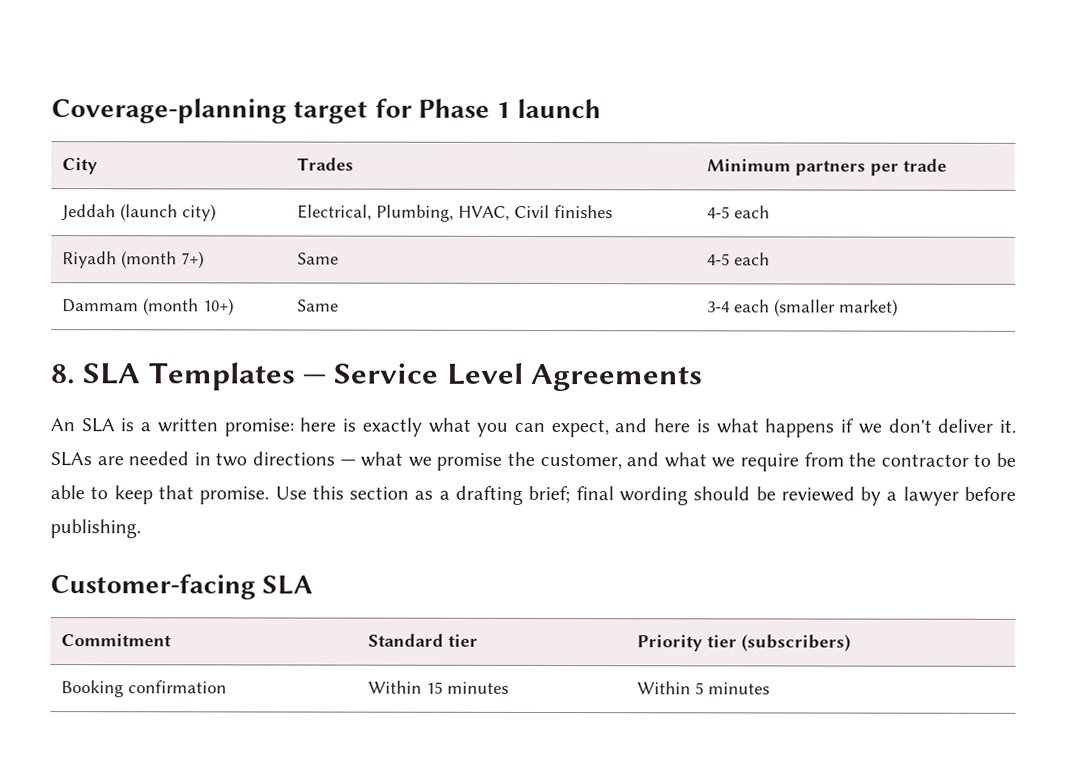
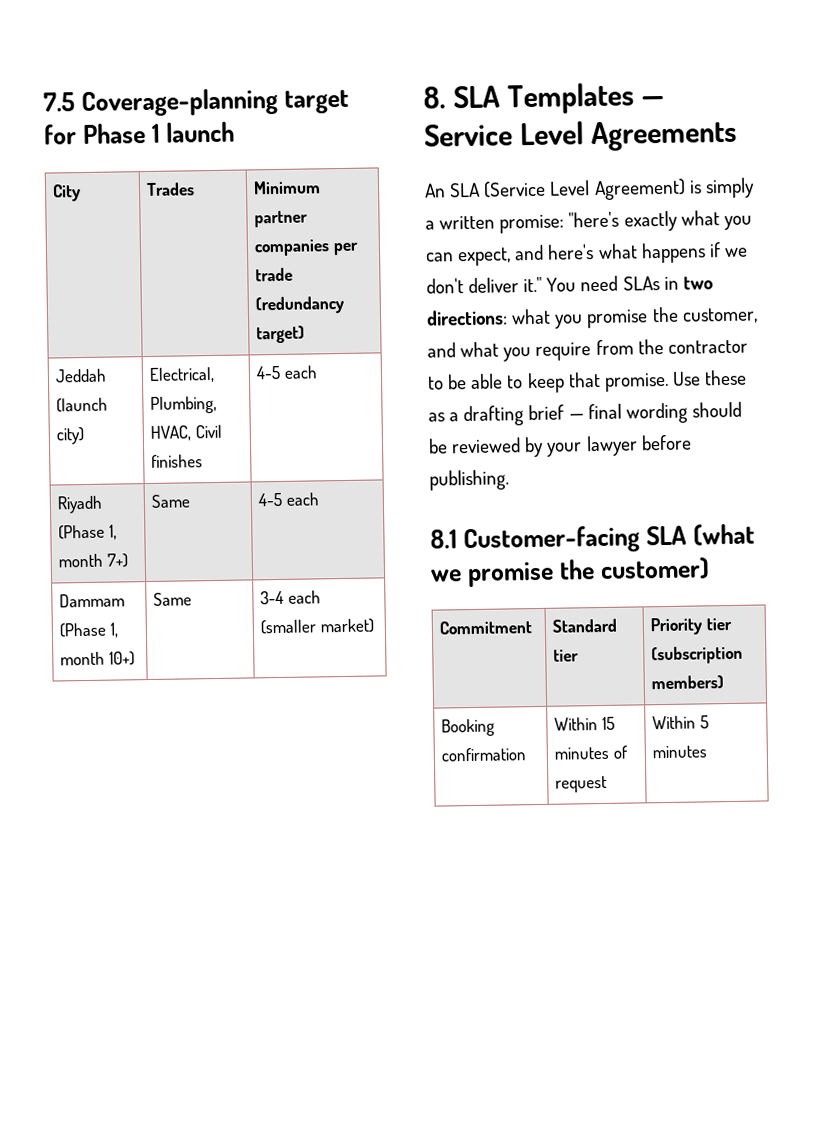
- Coverage-planning target for Phase 1 launch
+ 7.5 Coverage-planning target for Phase 1 launch
- City | Trades | Minimum partners per trade
+ City | Trades | Minimum partner companies per trade (redundancy target)
- Riyadh (month 7+) | Same | 4-5 each
+ Riyadh (Phase 1, month 7+) | Same | 4-5 each
- Dammam (month 10+) | Same | 3-4 each (smaller market)
+ Dammam (Phase 1, month 10+) | Same | 3-4 each (smaller market)
- An SLA is a written promise: here is exactly what you can expect, and here is what happens if we don't deliver it. SLAs are needed in two directions — what we promise the customer, and what we require from the contractor to be able to keep that promise.
+ An SLA (Service Level Agreement) is simply a written promise: "here's exactly what you can expect, and here's what happens if we don't deliver it." You need SLAs in two directions: what you promise the customer, and what you require from the contractor to be able to keep that promise.
- Use this section as a drafting brief; final wording should be reviewed by a lawyer before publishing.
+ Use these as a drafting brief — final wording should be reviewed by your lawyer before publishing.
- Customer-facing SLA
+ 8.1 Customer-facing SLA (what we promise the customer)
- Commitment | Standard tier | Priority tier (subscribers)
+ Commitment | Standard tier | Priority tier (subscription members)
- Booking confirmation | Within 15 minutes | Within 5 minutes
+ Booking confirmation | Within 15 minutes of request | Within 5 minutes

